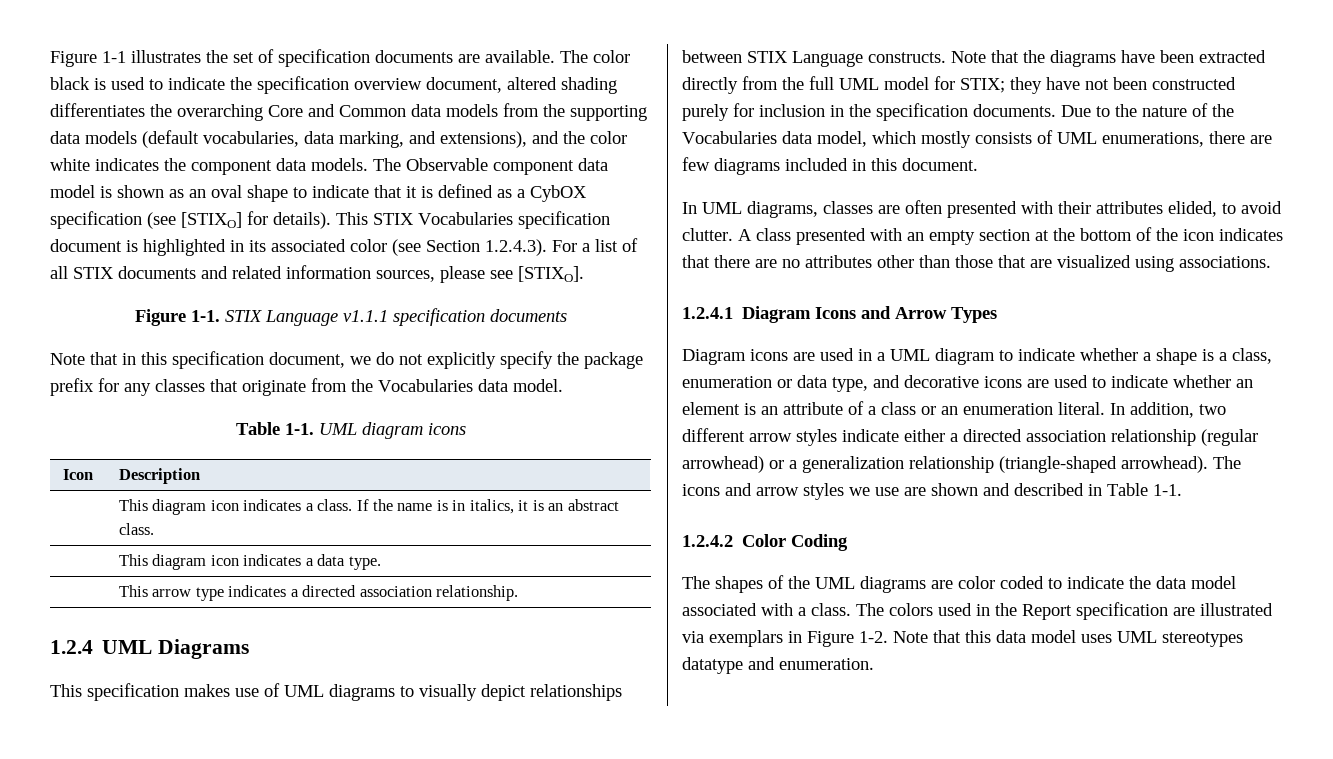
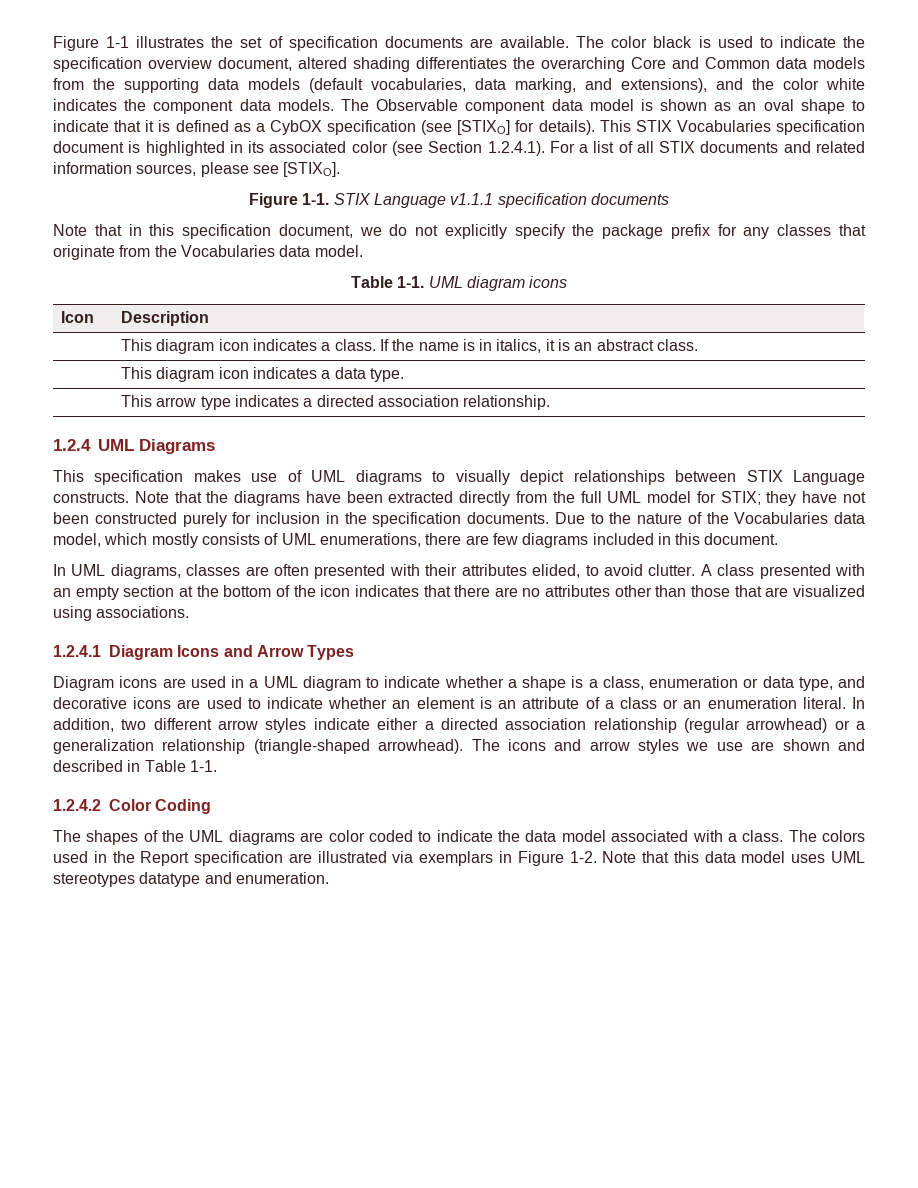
- This STIX Vocabularies specification document is highlighted in its associated color (see Section 1.2.4.3). For a list of all STIX documents and related information sources, please see [STIXO].
+ This STIX Vocabularies specification document is highlighted in its associated color (see Section 1.2.4.1). For a list of all STIX documents and related information sources, please see [STIXO].

